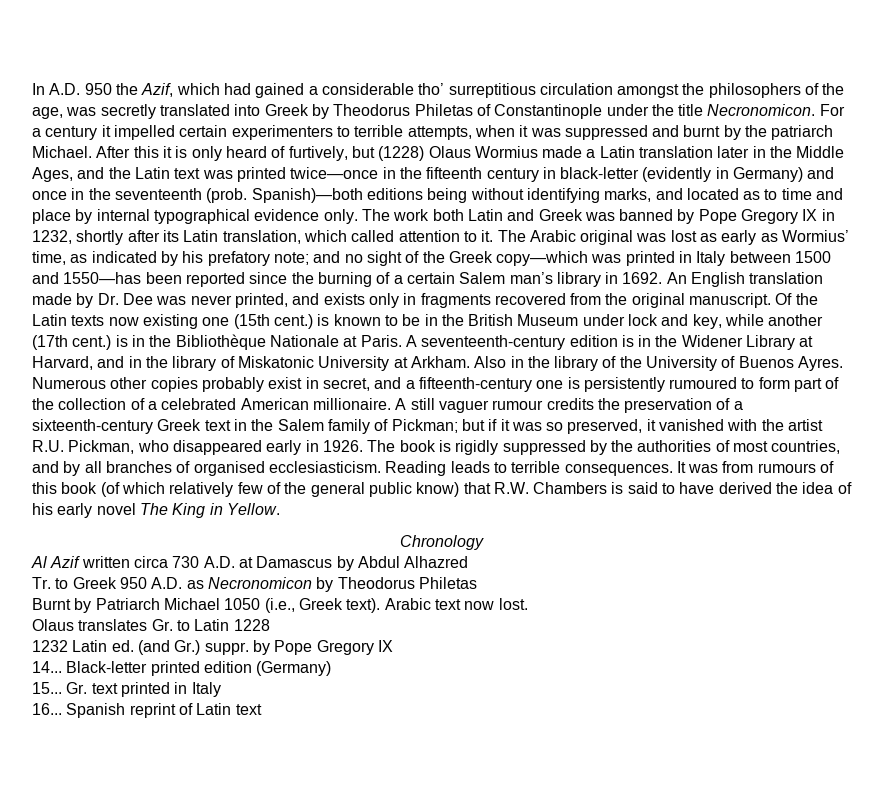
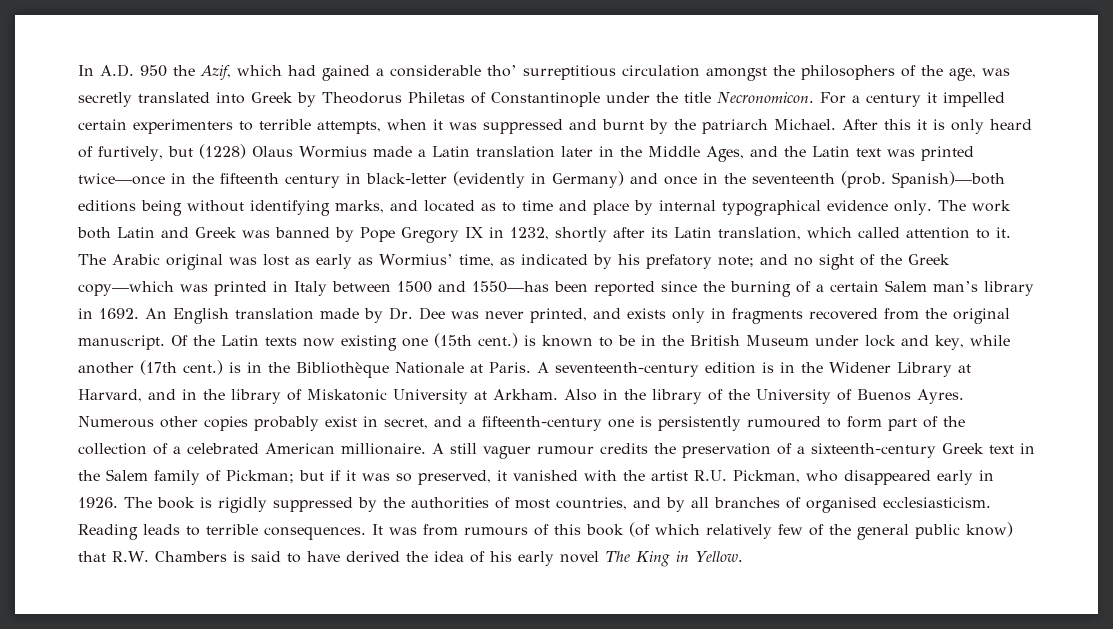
- Chronology
- Al Azif written circa 730 A.D. at Damascus by Abdul Alhazred
- Tr. to Greek 950 A.D. as Necronomicon by Theodorus Philetas
- Burnt by Patriarch Michael 1050 (i.e., Greek text). Arabic text now lost.
- Olaus translates Gr. to Latin 1228
- 1232 Latin ed. (and Gr.) suppr. by Pope Gregory IX
- 14... Black-letter printed edition (Germany)
- 15... Gr. text printed in Italy
- 16... Spanish reprint of Latin text

